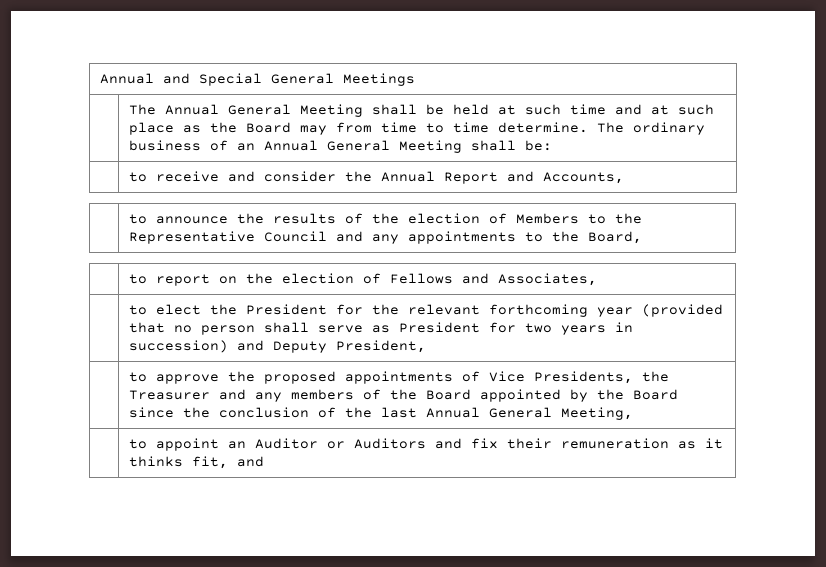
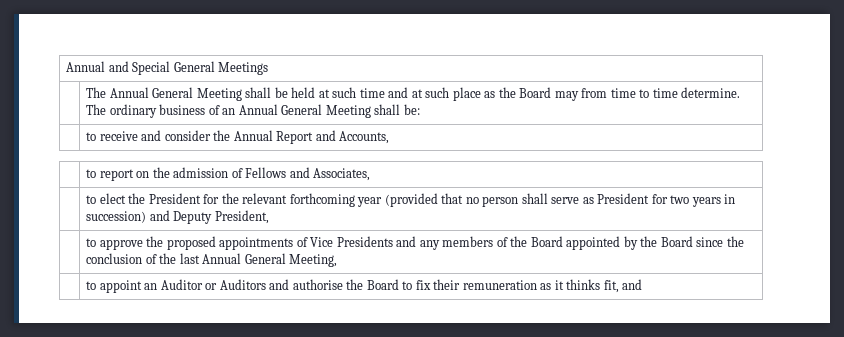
- | to announce the results of the election of Members to the Representative Council and any appointments to the Board,
- | to report on the election of Fellows and Associates,
+ | to report on the admission of Fellows and Associates,
- | to approve the proposed appointments of Vice Presidents, the Treasurer and any members of the Board appointed by the Board since the conclusion of the last Annual General Meeting,
+ | to approve the proposed appointments of Vice Presidents and any members of the Board appointed by the Board since the conclusion of the last Annual General Meeting,
- | to appoint an Auditor or Auditors and fix their remuneration as it thinks fit, and
+ | to appoint an Auditor or Auditors and authorise the Board to fix their remuneration as it thinks fit, and

